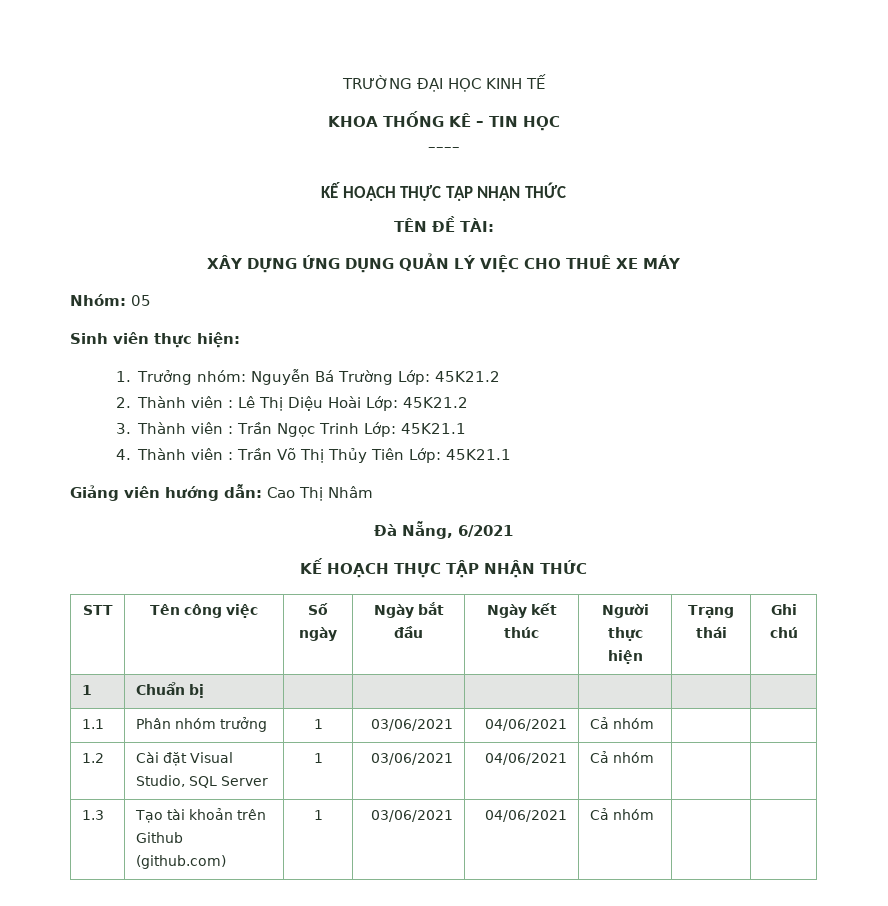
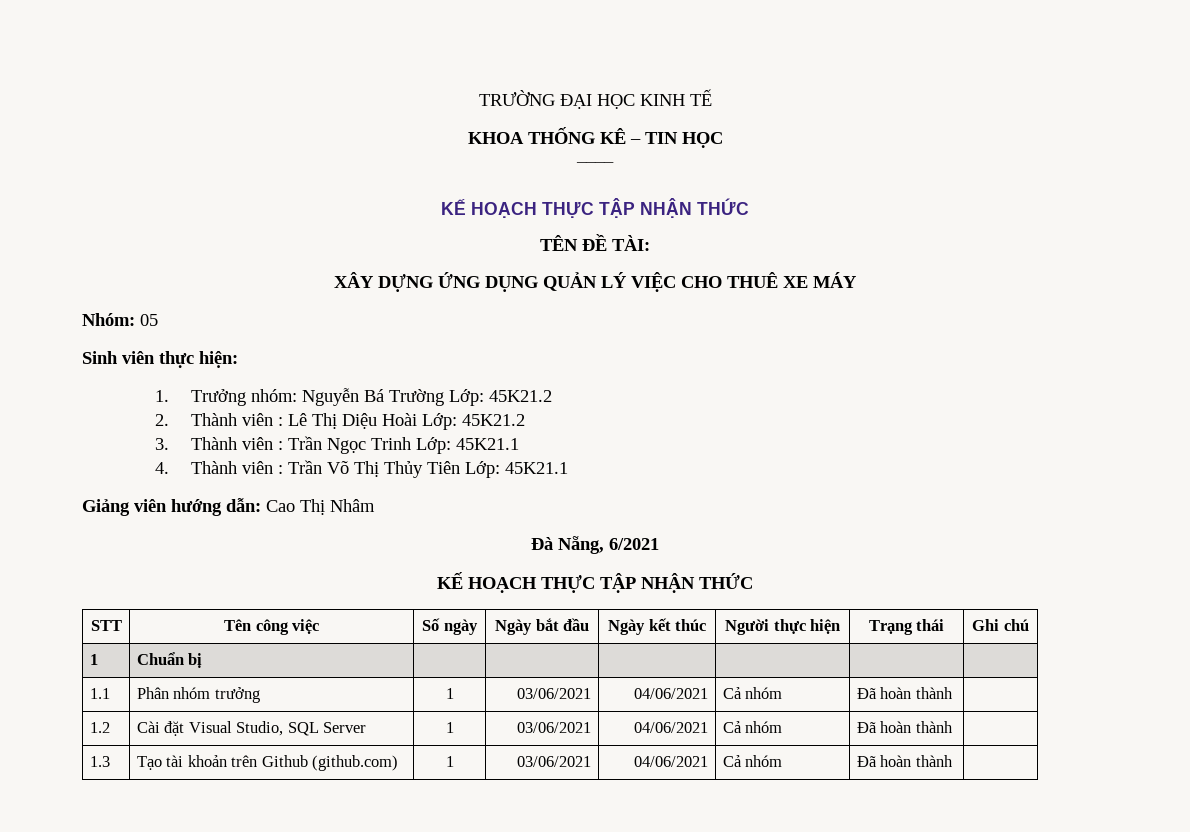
- 1.1 | Phân nhóm trưởng | 1 | 03/06/2021 | 04/06/2021 | Cả nhóm | |
+ 1.1 | Phân nhóm trưởng | 1 | 03/06/2021 | 04/06/2021 | Cả nhóm | Đã hoàn thành |
- 1.2 | Cài đặt Visual Studio, SQL Server | 1 | 03/06/2021 | 04/06/2021 | Cả nhóm | |
+ 1.2 | Cài đặt Visual Studio, SQL Server | 1 | 03/06/2021 | 04/06/2021 | Cả nhóm | Đã hoàn thành |
- 1.3 | Tạo tài khoản trên Github (github.com) | 1 | 03/06/2021 | 04/06/2021 | Cả nhóm | |
+ 1.3 | Tạo tài khoản trên Github (github.com) | 1 | 03/06/2021 | 04/06/2021 | Cả nhóm | Đã hoàn thành |

